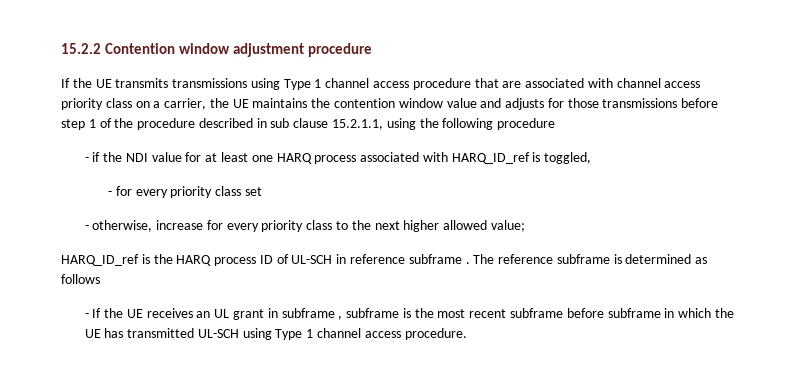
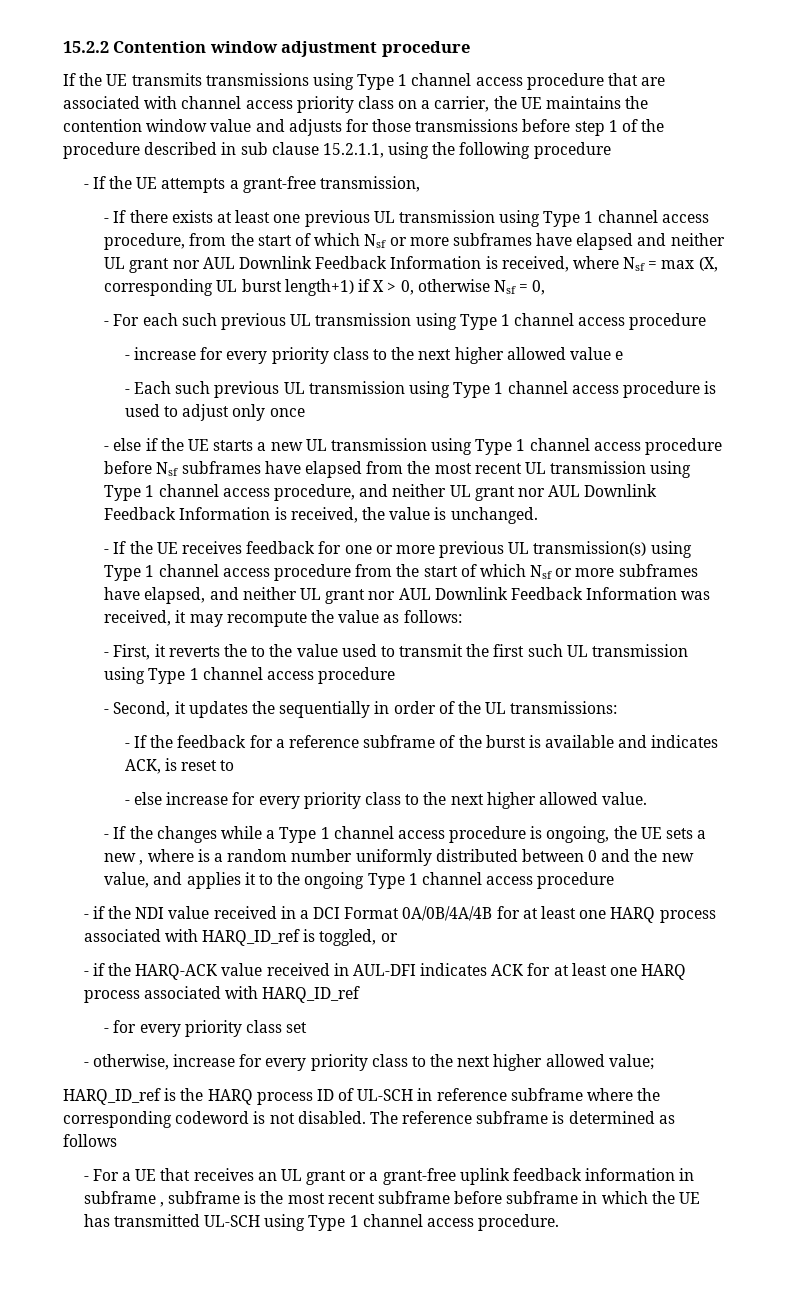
+ - If the UE attempts a grant-free transmission,
+ - If there exists at least one previous UL transmission using Type 1 channel access procedure, from the start of which Nsf or more subframes have elapsed and neither UL grant nor AUL Downlink Feedback Information is received, where Nsf = max (X, corresponding UL burst length+1) if X > 0, otherwise Nsf = 0,
+ - For each such previous UL transmission using Type 1 channel access procedure
+ - increase for every priority class to the next higher allowed value e
+ - Each such previous UL transmission using Type 1 channel access procedure is used to adjust only once
+ - else if the UE starts a new UL transmission using Type 1 channel access procedure before Nsf subframes have elapsed from the most recent UL transmission using Type 1 channel access procedure, and neither UL grant nor AUL Downlink Feedback Information is received, the value is unchanged.
+ - If the UE receives feedback for one or more previous UL transmission(s) using Type 1 channel access procedure from the start of which Nsf or more subframes have elapsed, and neither UL grant nor AUL Downlink Feedback Information was received, it may recompute the value as follows:
+ - First, it reverts the to the value used to transmit the first such UL transmission using Type 1 channel access procedure
+ - Second, it updates the sequentially in order of the UL transmissions:
+ - If the feedback for a reference subframe of the burst is available and indicates ACK, is reset to
+ - else increase for every priority class to the next higher allowed value.
+ - If the changes while a Type 1 channel access procedure is ongoing, the UE sets a new , where is a random number uniformly distributed between 0 and the new value, and applies it to the ongoing Type 1 channel access procedure
- - if the NDI value for at least one HARQ process associated with HARQ_ID_ref is toggled,
+ - if the NDI value received in a DCI Format 0A/0B/4A/4B for at least one HARQ process associated with HARQ_ID_ref is toggled, or
+ - if the HARQ-ACK value received in AUL-DFI indicates ACK for at least one HARQ process associated with HARQ_ID_ref
- HARQ_ID_ref is the HARQ process ID of UL-SCH in reference subframe .
+ HARQ_ID_ref is the HARQ process ID of UL-SCH in reference subframe where the corresponding codeword is not disabled.
- - If the UE receives an UL grant in subframe , subframe is the most recent subframe before subframe in which the UE has transmitted UL-SCH using Type 1 channel access procedure.
+ - For a UE that receives an UL grant or a grant-free uplink feedback information in subframe , subframe is the most recent subframe before subframe in which the UE has transmitted UL-SCH using Type 1 channel access procedure.

